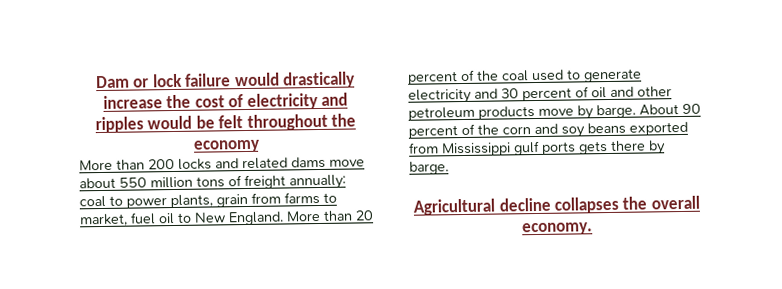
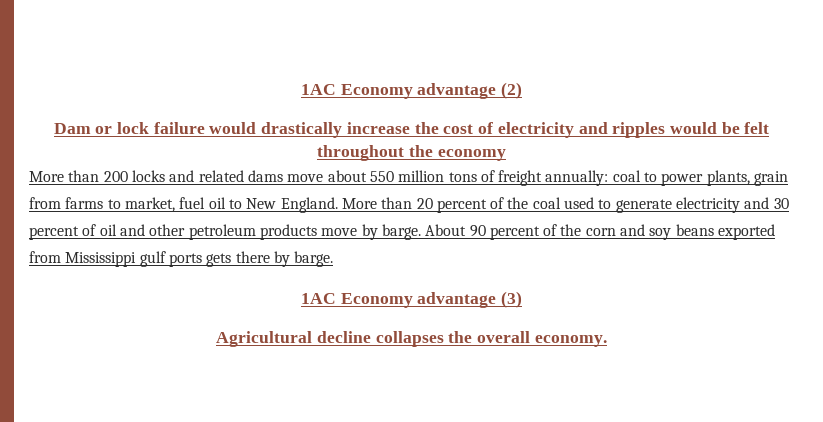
+ 1AC Economy advantage (2)
+ 1AC Economy advantage (3)

